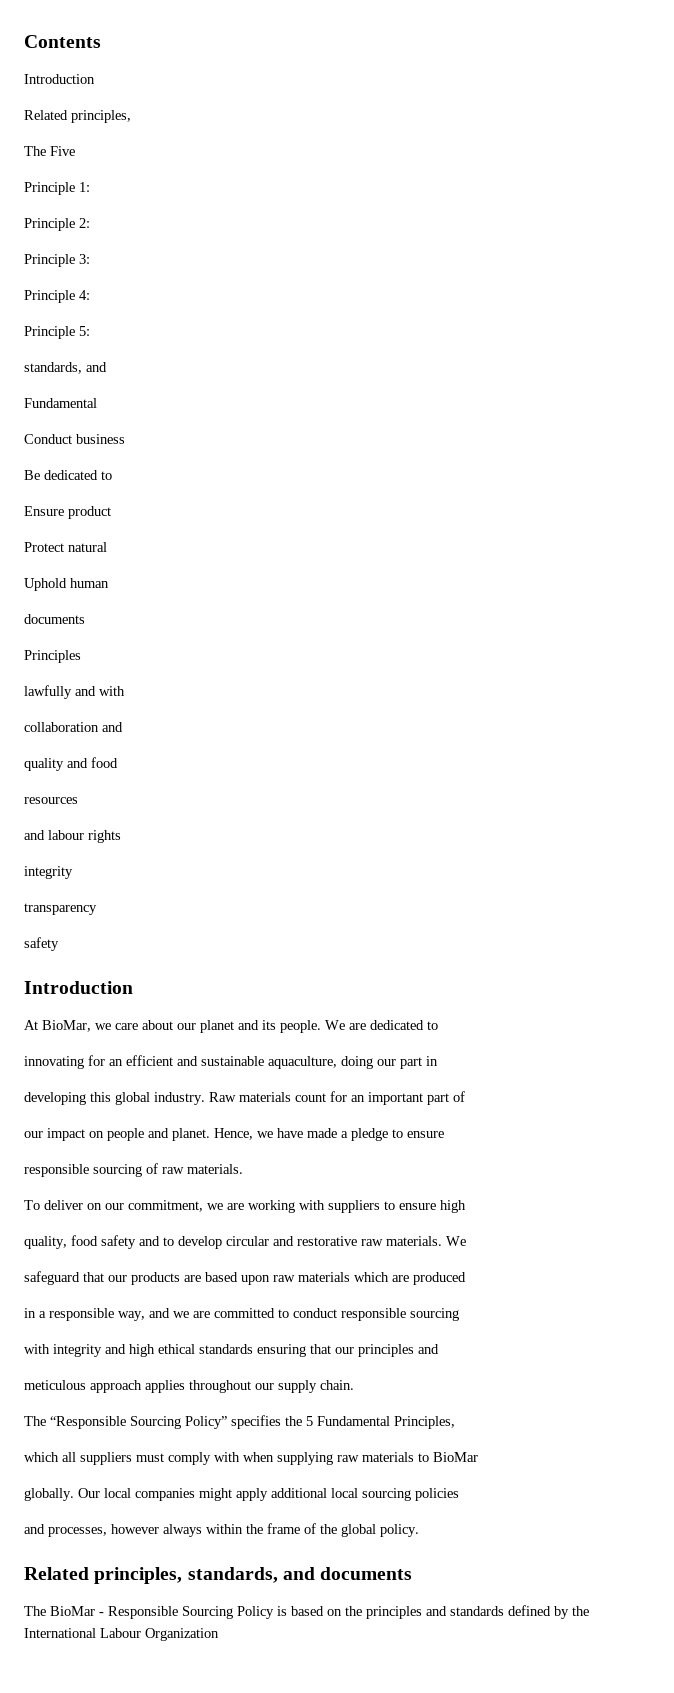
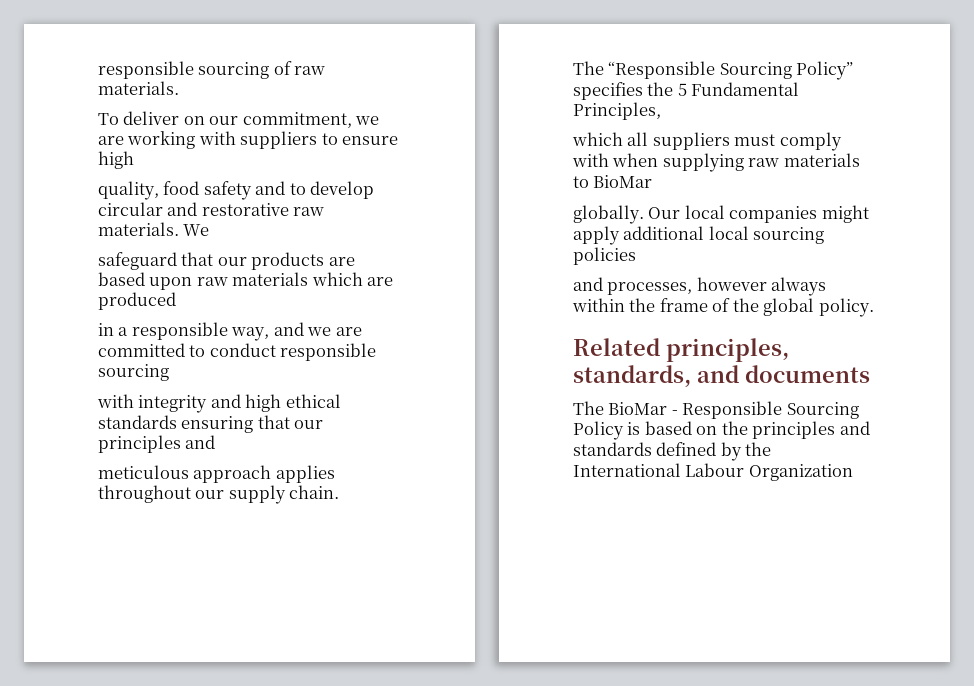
- Contents
- Introduction
- Related principles,
- The Five
- Principle 1:
- Principle 2:
- Principle 3:
- Principle 4:
- Principle 5:
- standards, and
- Fundamental
- Conduct business
- Be dedicated to
- Ensure product
- Protect natural
- Uphold human
- documents
- Principles
- lawfully and with
- collaboration and
- quality and food
- resources
- and labour rights
- integrity
- transparency
- safety
- Introduction
- At BioMar, we care about our planet and its people. We are dedicated to
- innovating for an efficient and sustainable aquaculture, doing our part in
- developing this global industry. Raw materials count for an important part of
- our impact on people and planet. Hence, we have made a pledge to ensure

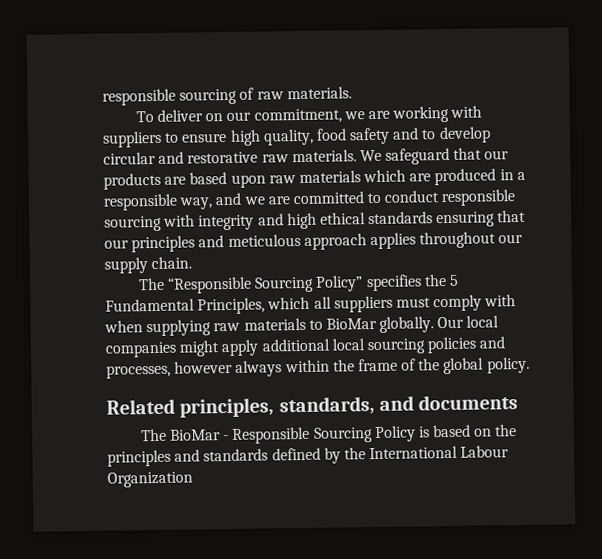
- To deliver on our commitment, we are working with suppliers to ensure high
- quality, food safety and to develop circular and restorative raw materials.
+ To deliver on our commitment, we are working with suppliers to ensure high quality, food safety and to develop circular and restorative raw materials.
- We
- safeguard that our products are based upon raw materials which are produced
- in a responsible way, and we are committed to conduct responsible sourcing
- with integrity and high ethical standards ensuring that our principles and
- meticulous approach applies throughout our supply chain.
+ We safeguard that our products are based upon raw materials which are produced in a responsible way, and we are committed to conduct responsible sourcing with integrity and high ethical standards ensuring that our principles and meticulous approach applies throughout our supply chain.
- The “Responsible Sourcing Policy” specifies the 5 Fundamental Principles,
- which all suppliers must comply with when supplying raw materials to BioMar
- globally.
+ The “Responsible Sourcing Policy” specifies the 5 Fundamental Principles, which all suppliers must comply with when supplying raw materials to BioMar globally.
- Our local companies might apply additional local sourcing policies
- and processes, however always within the frame of the global policy.
+ Our local companies might apply additional local sourcing policies and processes, however always within the frame of the global policy.

